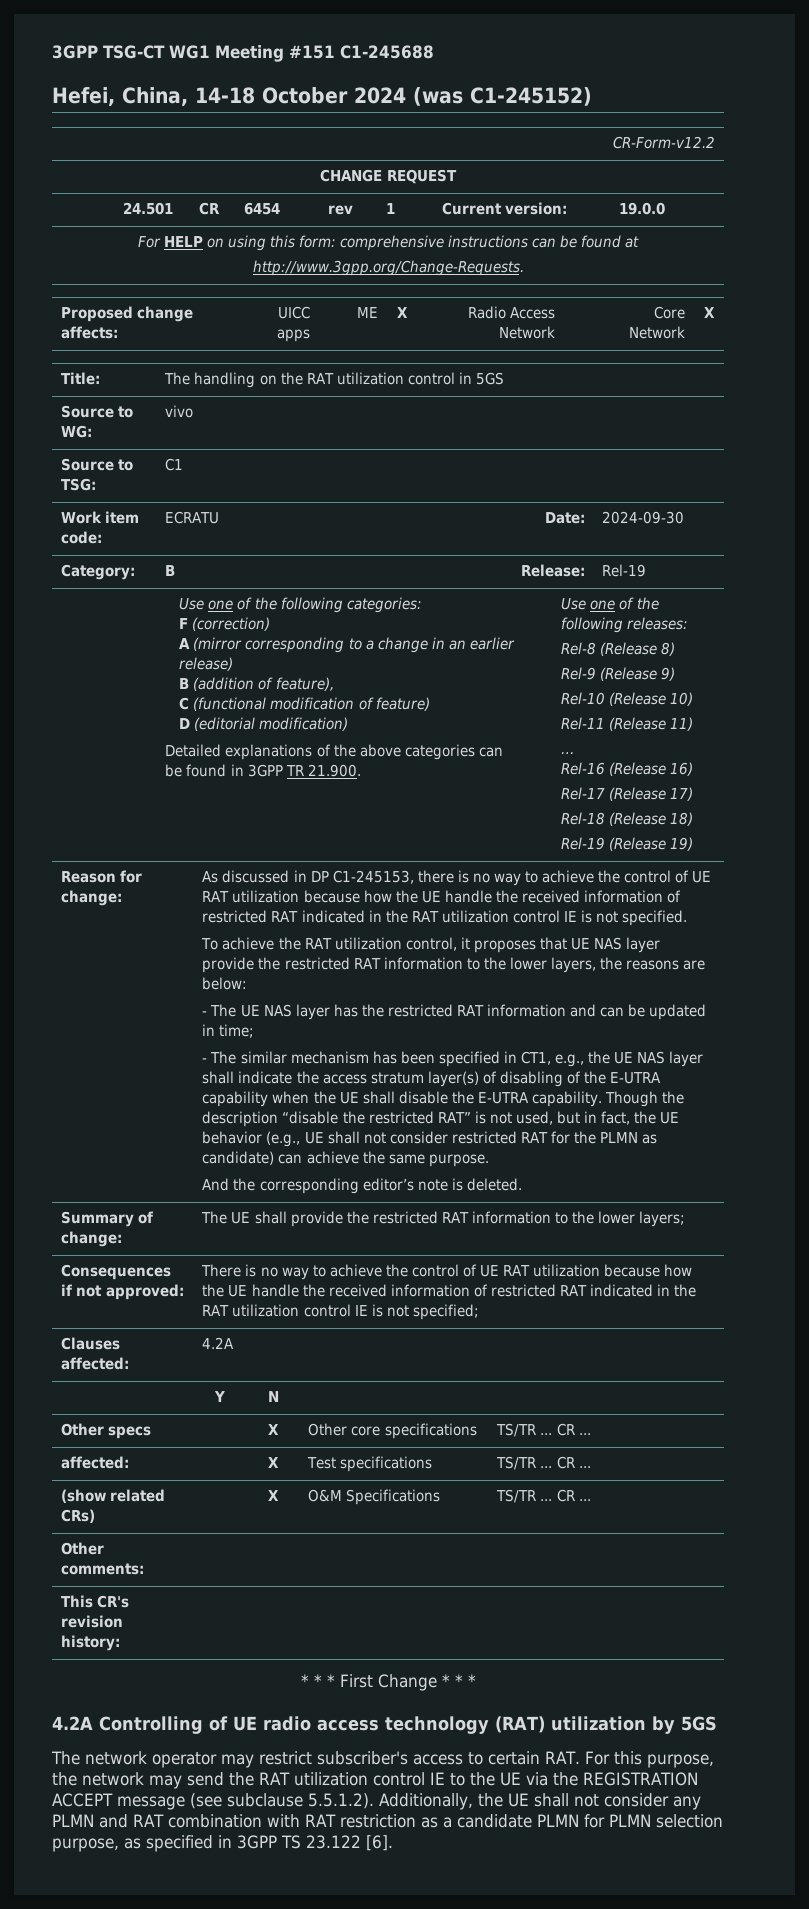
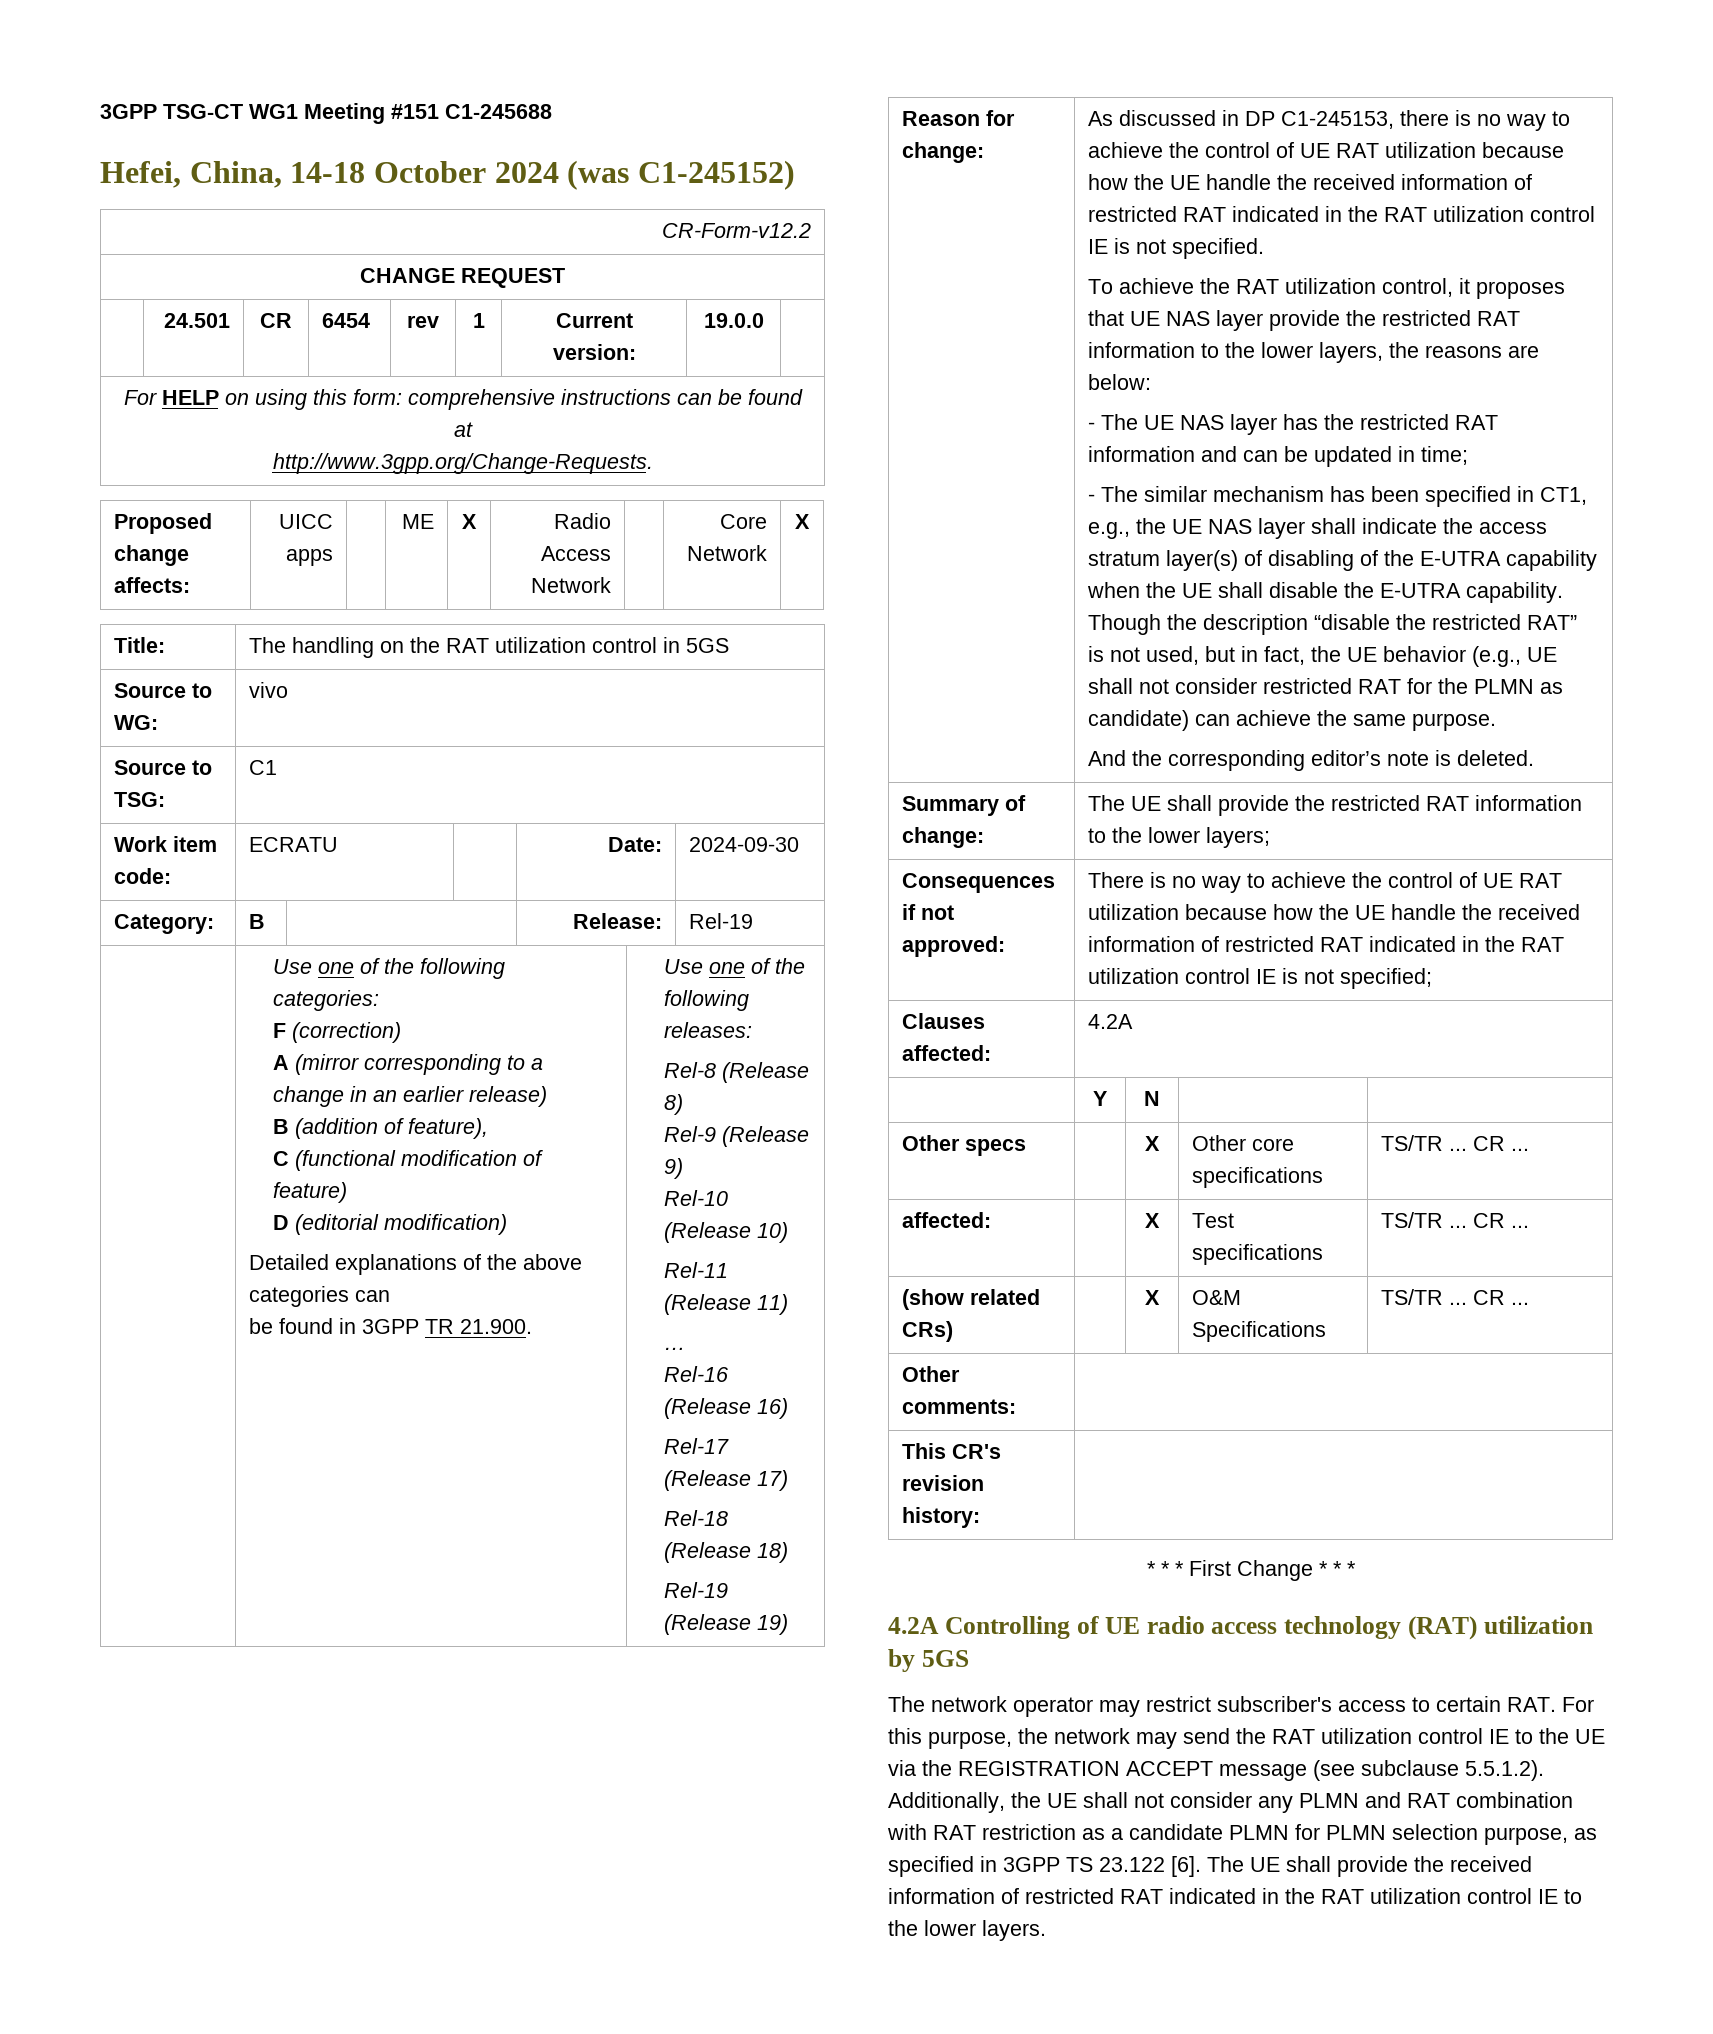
+ The UE shall provide the received information of restricted RAT indicated in the RAT utilization control IE to the lower layers.

